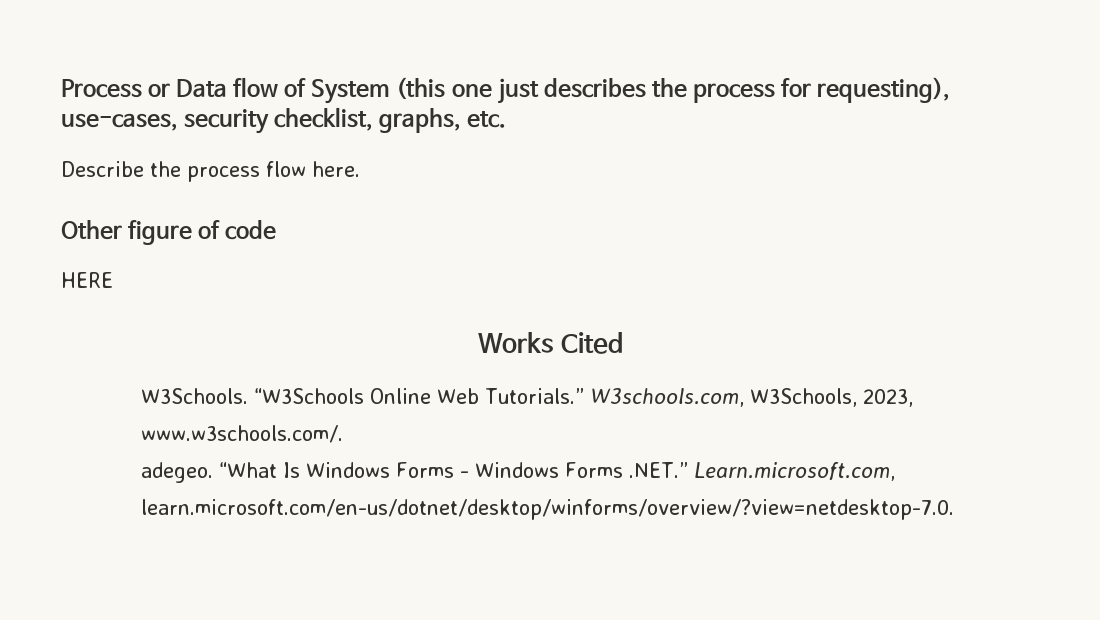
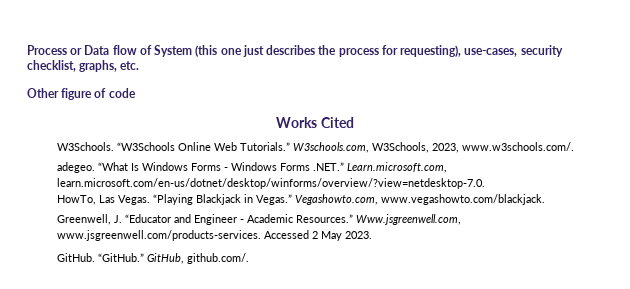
- Describe the process flow here.
- HERE
+ HowTo, Las Vegas. “Playing Blackjack in Vegas.” Vegashowto.com, www.vegashowto.com/blackjack.
+ Greenwell, J. “Educator and Engineer - Academic Resources.” Www.jsgreenwell.com, www.jsgreenwell.com/products-services. Accessed 2 May 2023.
+ GitHub. “GitHub.” GitHub, github.com/.

